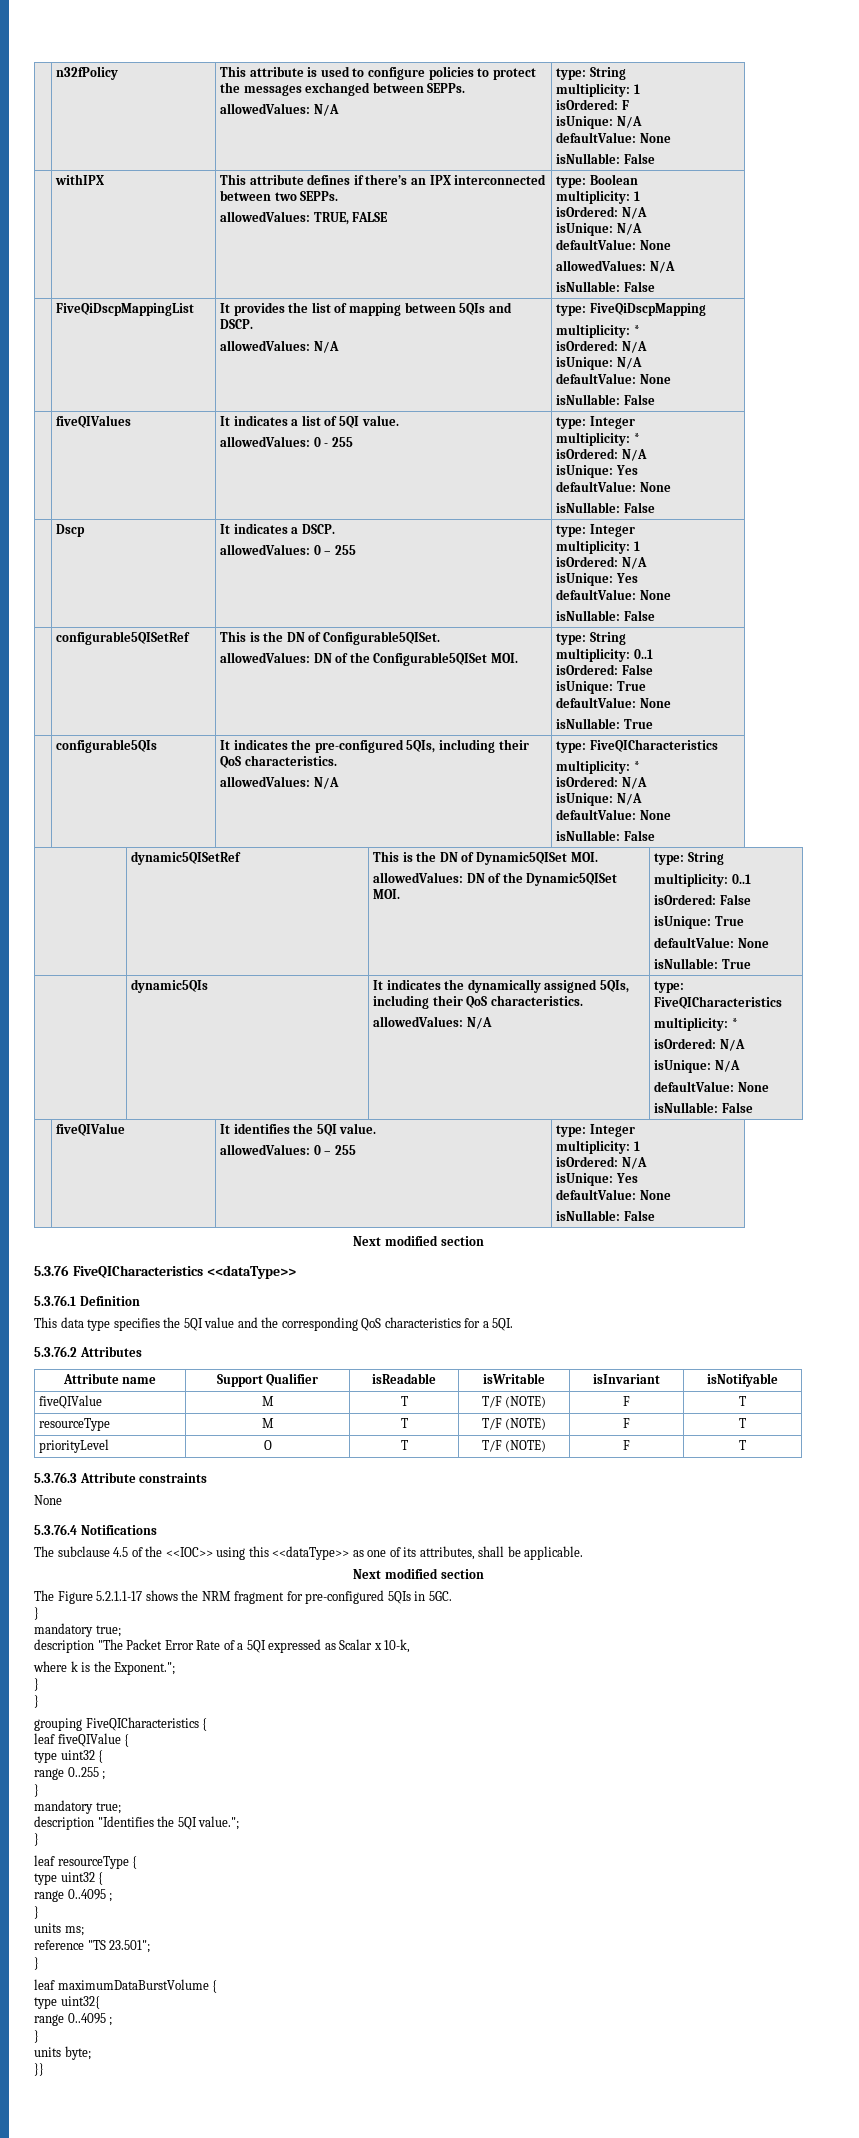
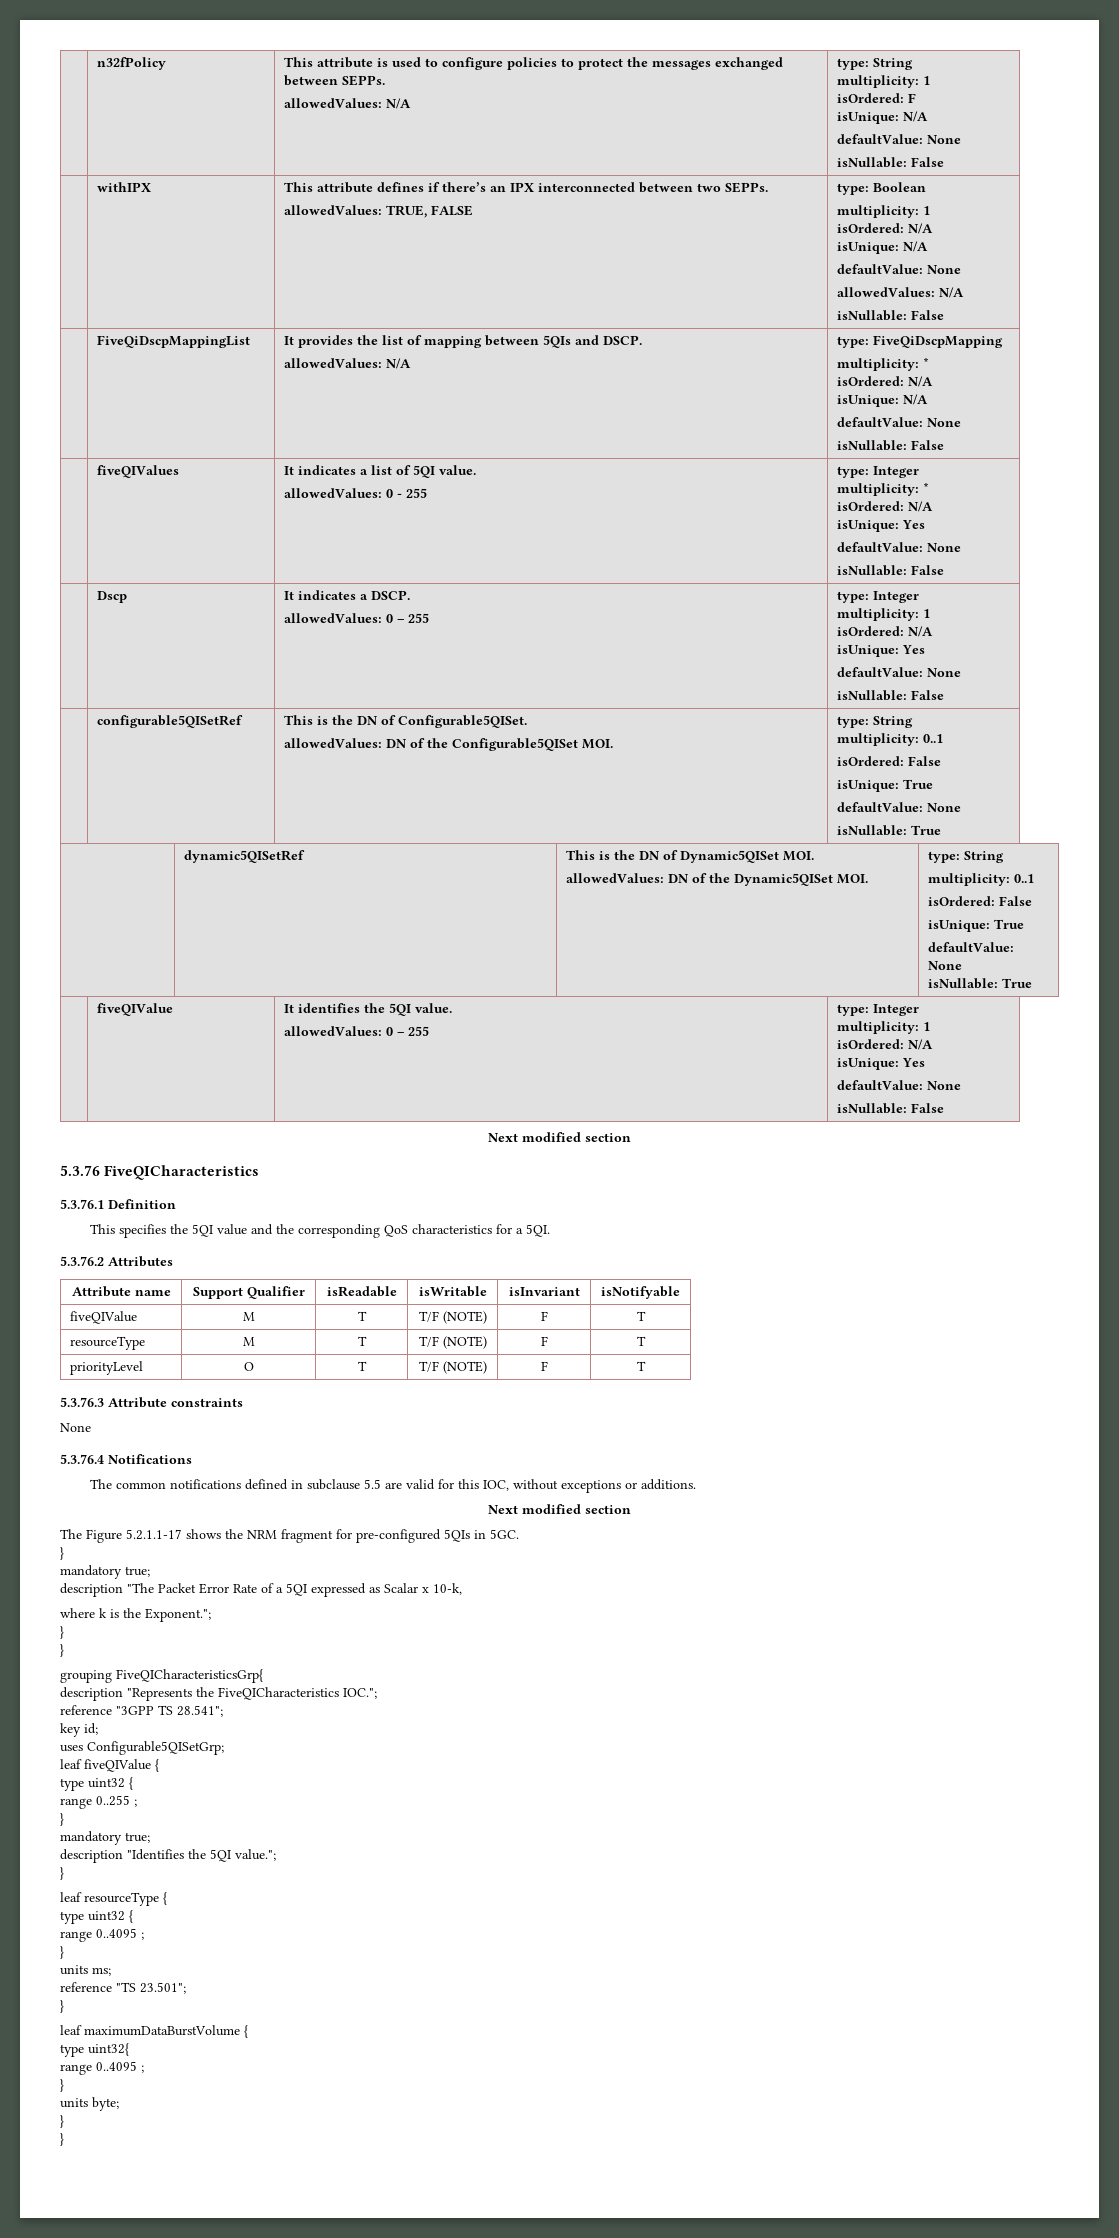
- | configurable5QIs | It indicates the pre-configured 5QIs, including their QoS characteristics.
- allowedValues: N/A | type: FiveQICharacteristics
- multiplicity: *
- isOrdered: N/A
- isUnique: N/A
- defaultValue: None
- isNullable: False
- | dynamic5QIs | It indicates the dynamically assigned 5QIs, including their QoS characteristics.
- allowedValues: N/A | type: FiveQICharacteristics
- multiplicity: *
- isOrdered: N/A
- isUnique: N/A
- defaultValue: None
- isNullable: False
- 5.3.76 FiveQICharacteristics <<dataType>>
+ 5.3.76 FiveQICharacteristics
- This data type specifies the 5QI value and the corresponding QoS characteristics for a 5QI.
+ This specifies the 5QI value and the corresponding QoS characteristics for a 5QI.
- The subclause 4.5 of the <<IOC>> using this <<dataType>> as one of its attributes, shall be applicable.
+ The common notifications defined in subclause 5.5 are valid for this IOC, without exceptions or additions.
- grouping FiveQICharacteristics {
+ grouping FiveQICharacteristicsGrp{
+ description "Represents the FiveQICharacteristics IOC.";
+ reference "3GPP TS 28.541";
+ key id;
+ uses Configurable5QISetGrp;
  units byte;
- }}
+ }
+ }

